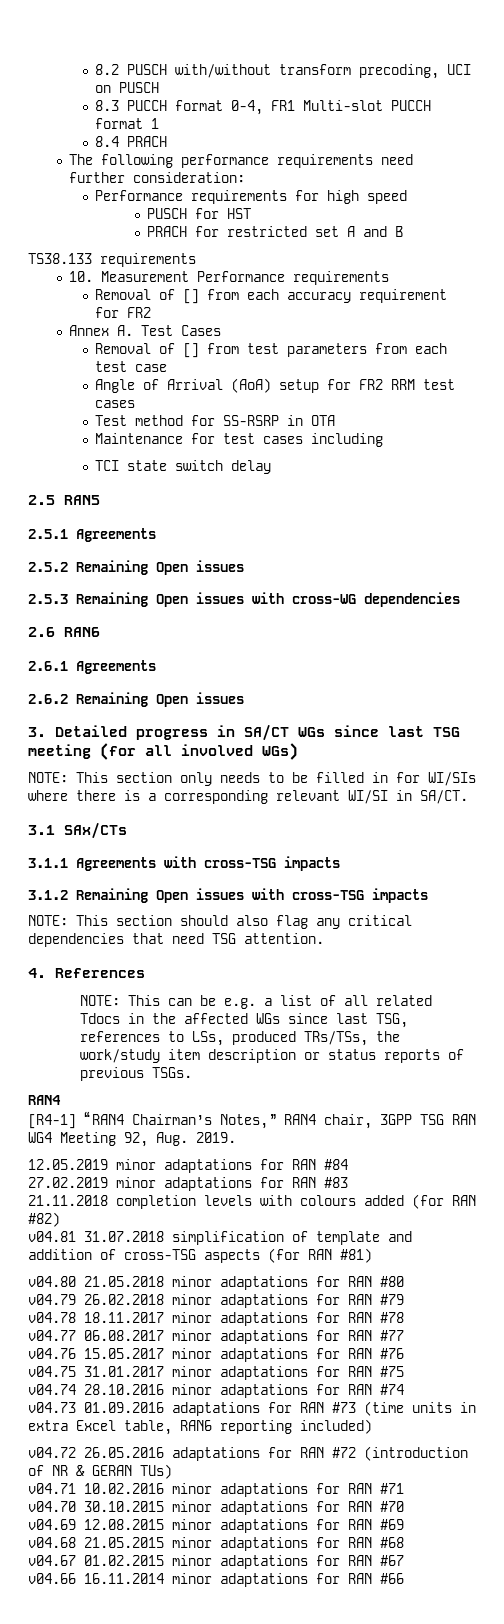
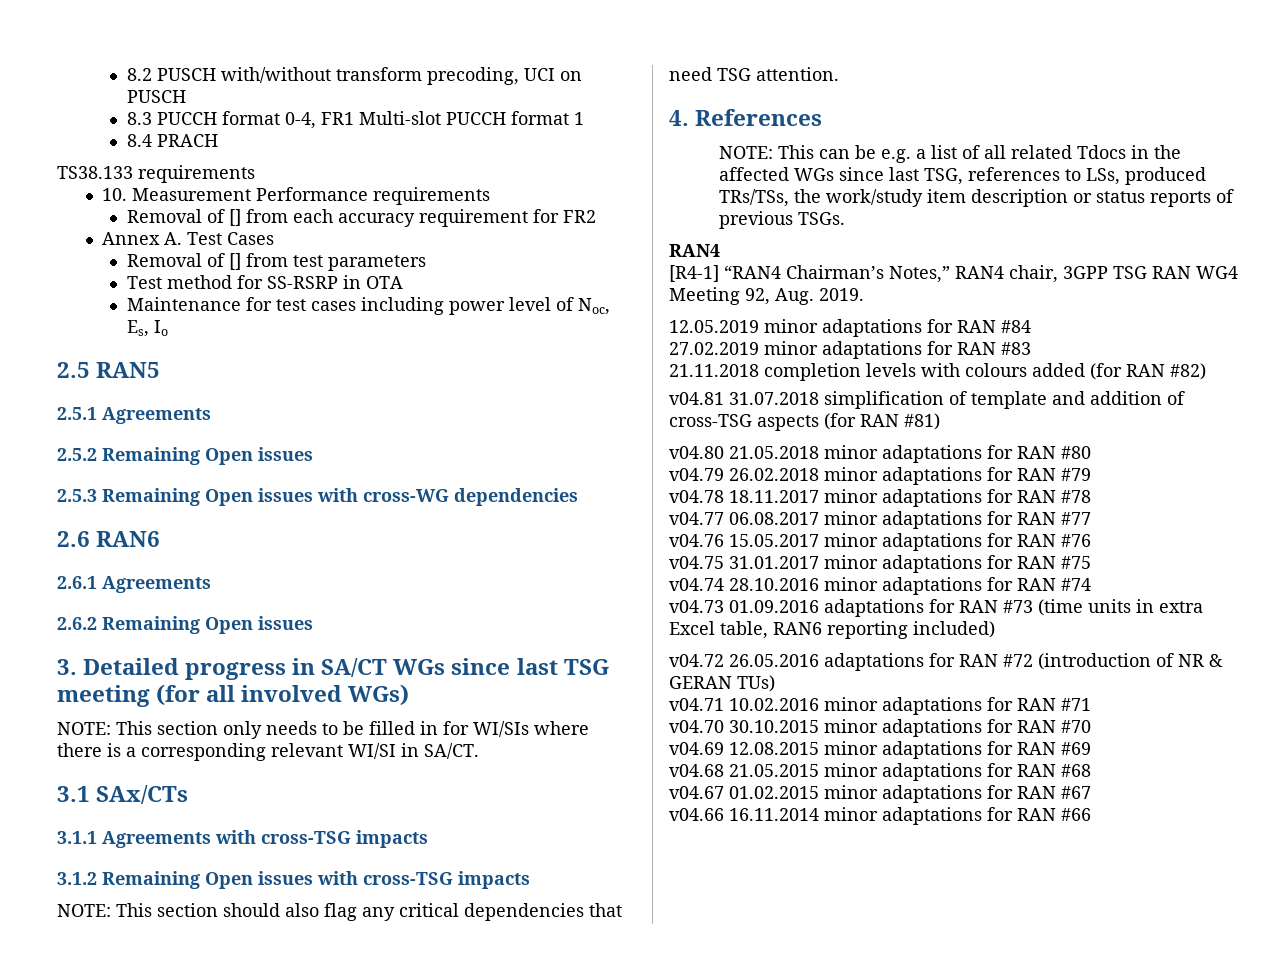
- The following performance requirements need further consideration:
- Performance requirements for high speed
- PUSCH for HST
- PRACH for restricted set A and B
- Removal of [] from test parameters from each test case
- Angle of Arrival (AoA) setup for FR2 RRM test cases
+ Removal of [] from test parameters
- Maintenance for test cases including
- TCI state switch delay
+ Maintenance for test cases including power level of Noc, Es, Io

